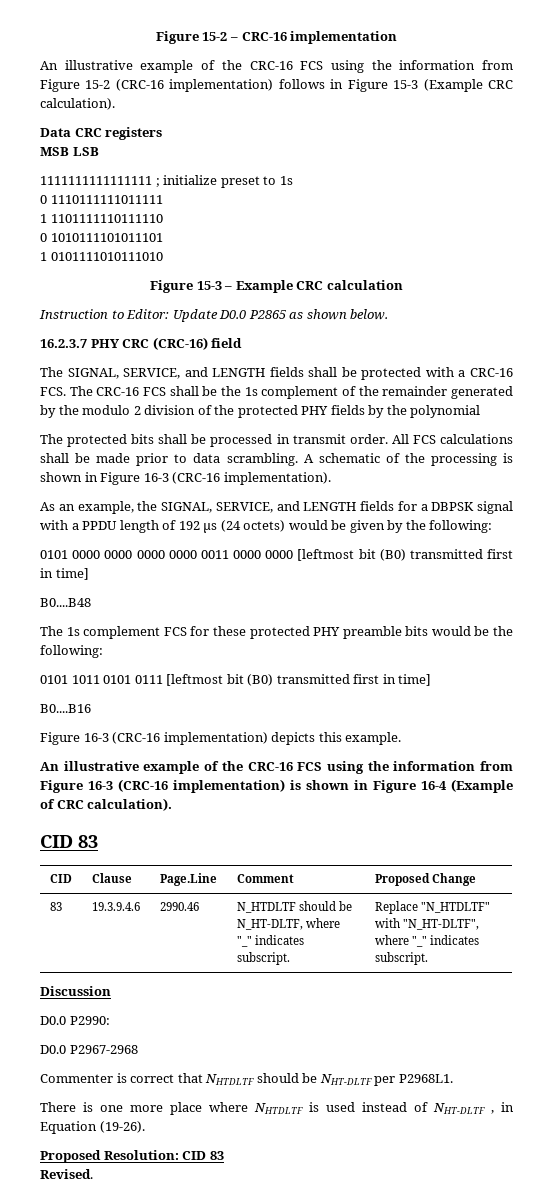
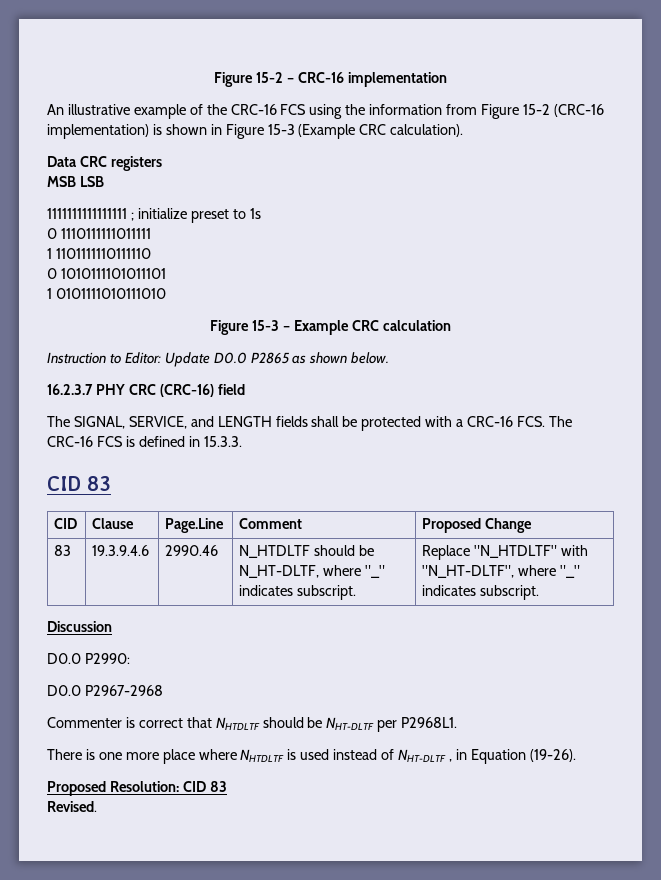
- An illustrative example of the CRC-16 FCS using the information from Figure 15-2 (CRC-16 implementation) follows in Figure 15-3 (Example CRC calculation).
+ An illustrative example of the CRC-16 FCS using the information from Figure 15-2 (CRC-16 implementation) is shown in Figure 15-3 (Example CRC calculation).
- The SIGNAL, SERVICE, and LENGTH fields shall be protected with a CRC-16 FCS. The CRC-16 FCS shall be the 1s complement of the remainder generated by the modulo 2 division of the protected PHY fields by the polynomial
- The protected bits shall be processed in transmit order. All FCS calculations shall be made prior to data scrambling. A schematic of the processing is shown in Figure 16-3 (CRC-16 implementation).
- As an example, the SIGNAL, SERVICE, and LENGTH fields for a DBPSK signal with a PPDU length of 192 μs (24 octets) would be given by the following:
- 0101 0000 0000 0000 0000 0011 0000 0000 [leftmost bit (B0) transmitted first in time]
- B0....B48
- The 1s complement FCS for these protected PHY preamble bits would be the following:
- 0101 1011 0101 0111 [leftmost bit (B0) transmitted first in time]
- B0....B16
- Figure 16-3 (CRC-16 implementation) depicts this example.
- An illustrative example of the CRC-16 FCS using the information from Figure 16-3 (CRC-16 implementation) is shown in Figure 16-4 (Example of CRC calculation).
+ The SIGNAL, SERVICE, and LENGTH fields shall be protected with a CRC-16 FCS. The CRC-16 FCS is defined in 15.3.3.

